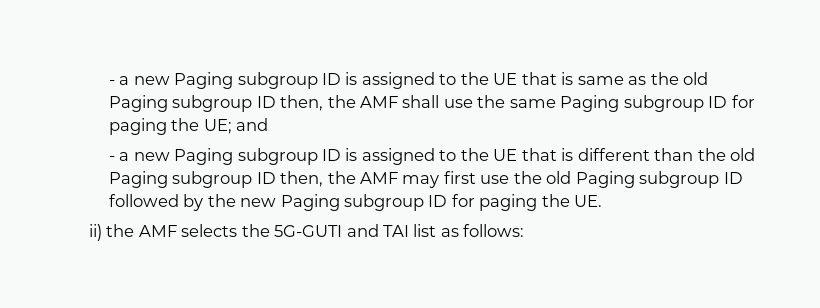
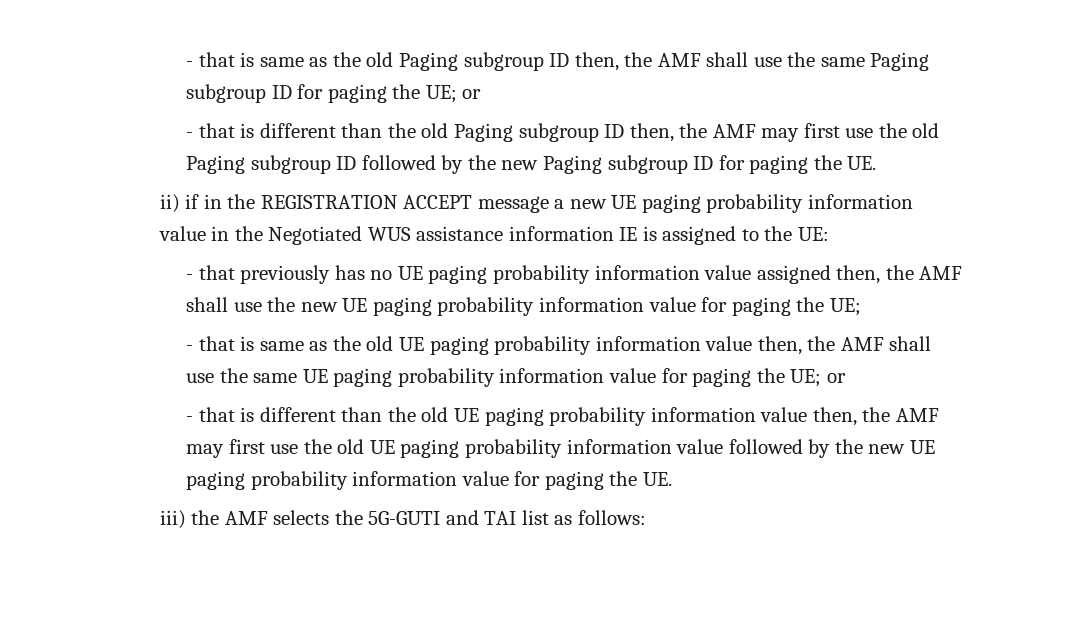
- - a new Paging subgroup ID is assigned to the UE that is same as the old Paging subgroup ID then, the AMF shall use the same Paging subgroup ID for paging the UE; and
- - a new Paging subgroup ID is assigned to the UE that is different than the old Paging subgroup ID then, the AMF may first use the old Paging subgroup ID followed by the new Paging subgroup ID for paging the UE.
+ - that is same as the old Paging subgroup ID then, the AMF shall use the same Paging subgroup ID for paging the UE; or
+ - that is different than the old Paging subgroup ID then, the AMF may first use the old Paging subgroup ID followed by the new Paging subgroup ID for paging the UE.
- ii) the AMF selects the 5G-GUTI and TAI list as follows:
+ ii) if in the REGISTRATION ACCEPT message a new UE paging probability information value in the Negotiated WUS assistance information IE is assigned to the UE:
+ - that previously has no UE paging probability information value assigned then, the AMF shall use the new UE paging probability information value for paging the UE;
+ - that is same as the old UE paging probability information value then, the AMF shall use the same UE paging probability information value for paging the UE; or
+ - that is different than the old UE paging probability information value then, the AMF may first use the old UE paging probability information value followed by the new UE paging probability information value for paging the UE.
+ iii) the AMF selects the 5G-GUTI and TAI list as follows:

